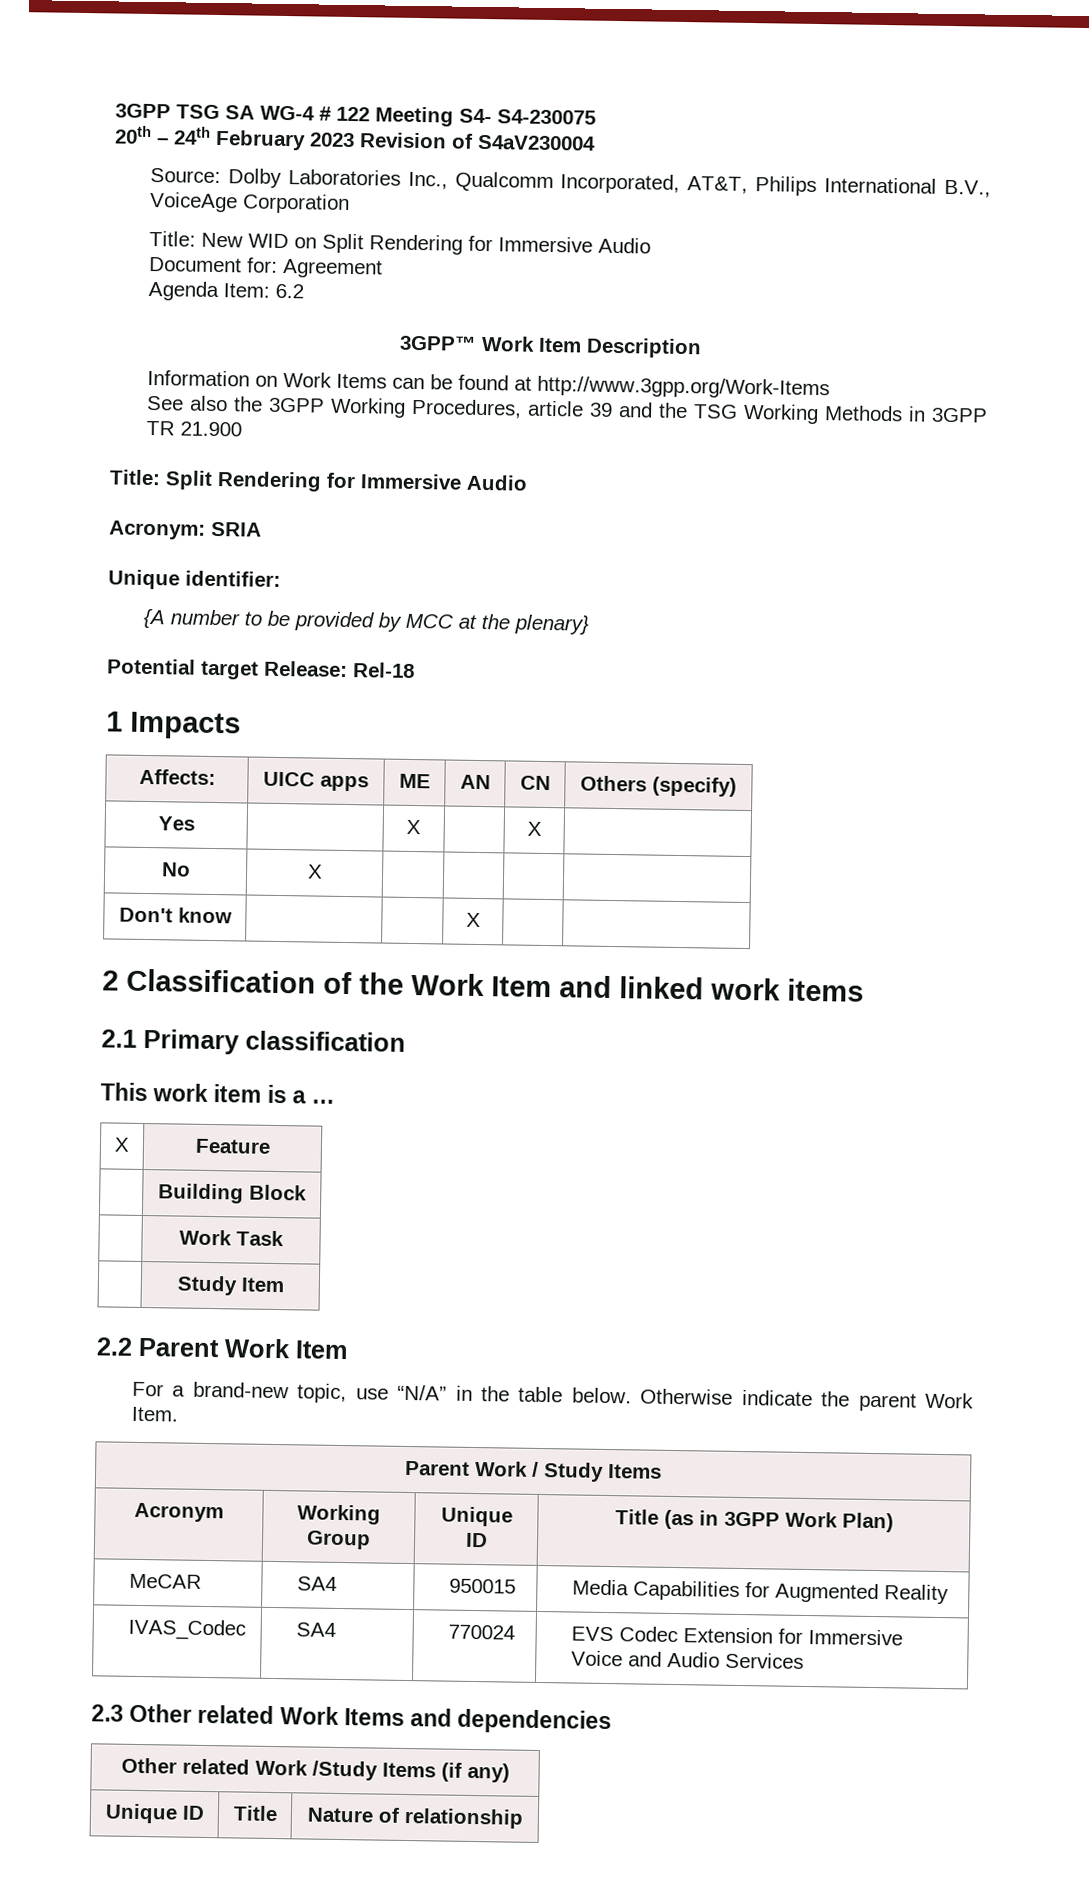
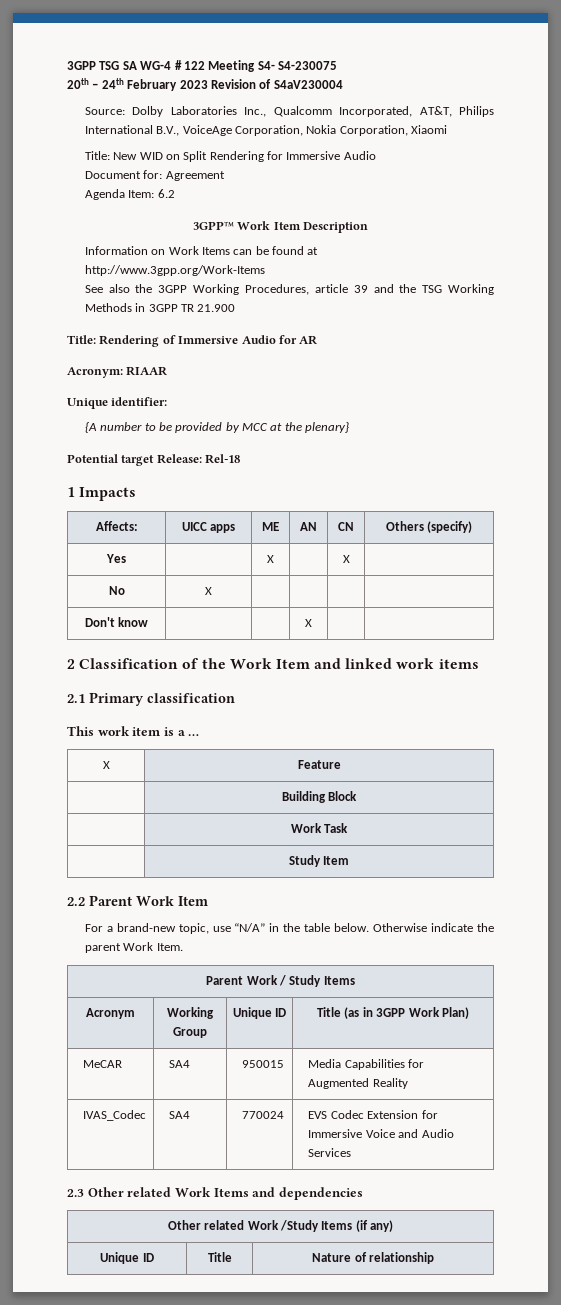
- Source: Dolby Laboratories Inc., Qualcomm Incorporated, AT&T, Philips International B.V., VoiceAge Corporation
+ Source: Dolby Laboratories Inc., Qualcomm Incorporated, AT&T, Philips International B.V., VoiceAge Corporation, Nokia Corporation, Xiaomi
- Title: Split Rendering for Immersive Audio
+ Title: Rendering of Immersive Audio for AR
- Acronym: SRIA
+ Acronym: RIAAR

